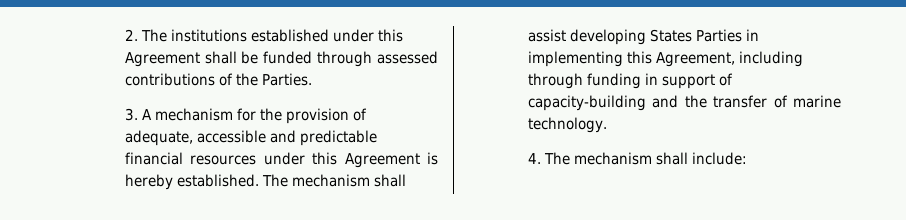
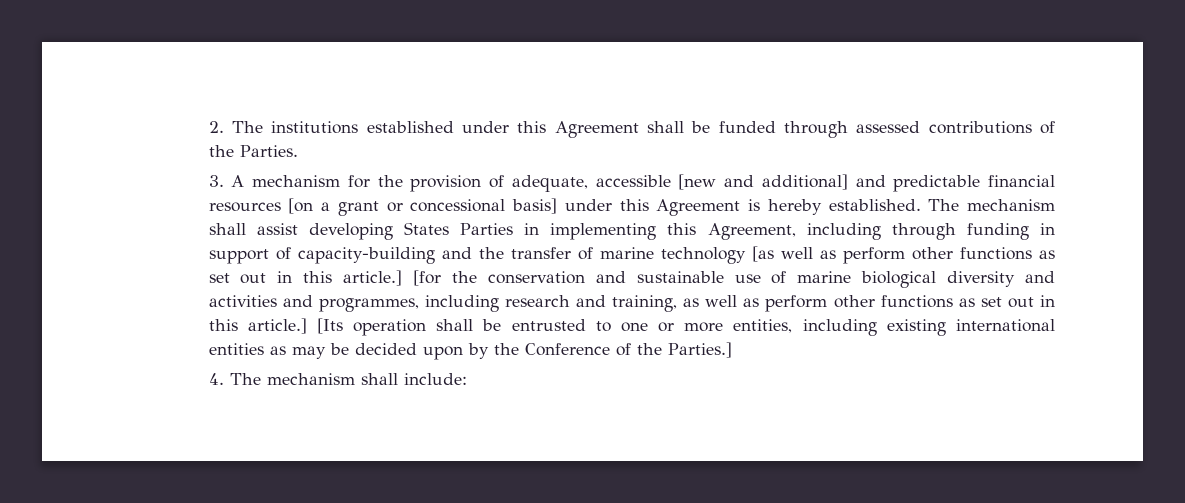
- 3. A mechanism for the provision of adequate, accessible and predictable financial resources under this Agreement is hereby established.
+ 3. A mechanism for the provision of adequate, accessible [new and additional] and predictable financial resources [on a grant or concessional basis] under this Agreement is hereby established.
- The mechanism shall assist developing States Parties in implementing this Agreement, including through funding in support of capacity-building and the transfer of marine technology.
+ The mechanism shall assist developing States Parties in implementing this Agreement, including through funding in support of capacity-building and the transfer of marine technology [as well as perform other functions as set out in this article.] [for the conservation and sustainable use of marine biological diversity and activities and programmes, including research and training, as well as perform other functions as set out in this article.] [Its operation shall be entrusted to one or more entities, including existing international entities as may be decided upon by the Conference of the Parties.]

